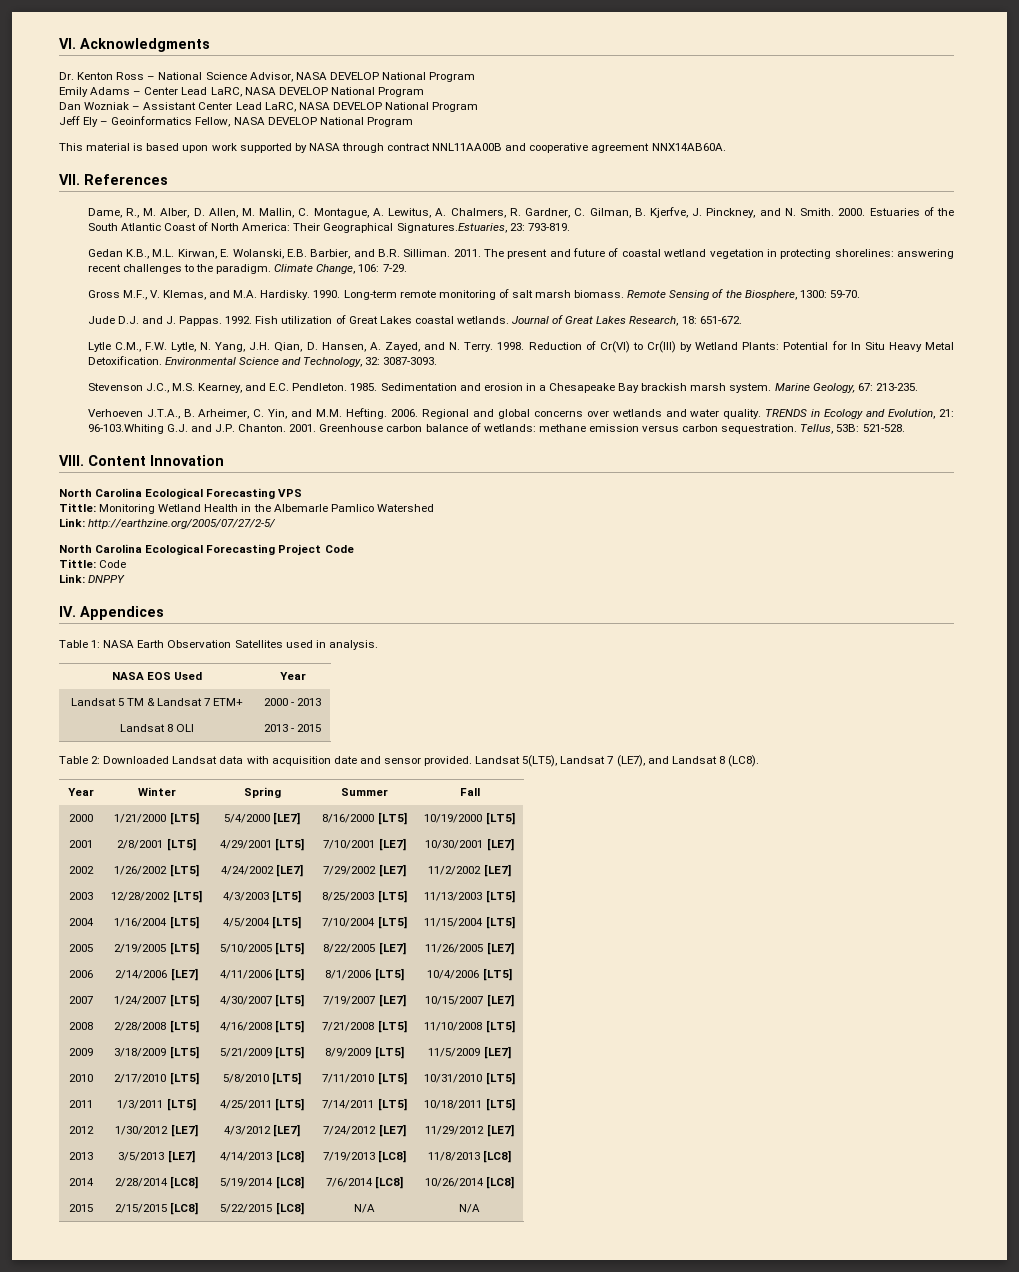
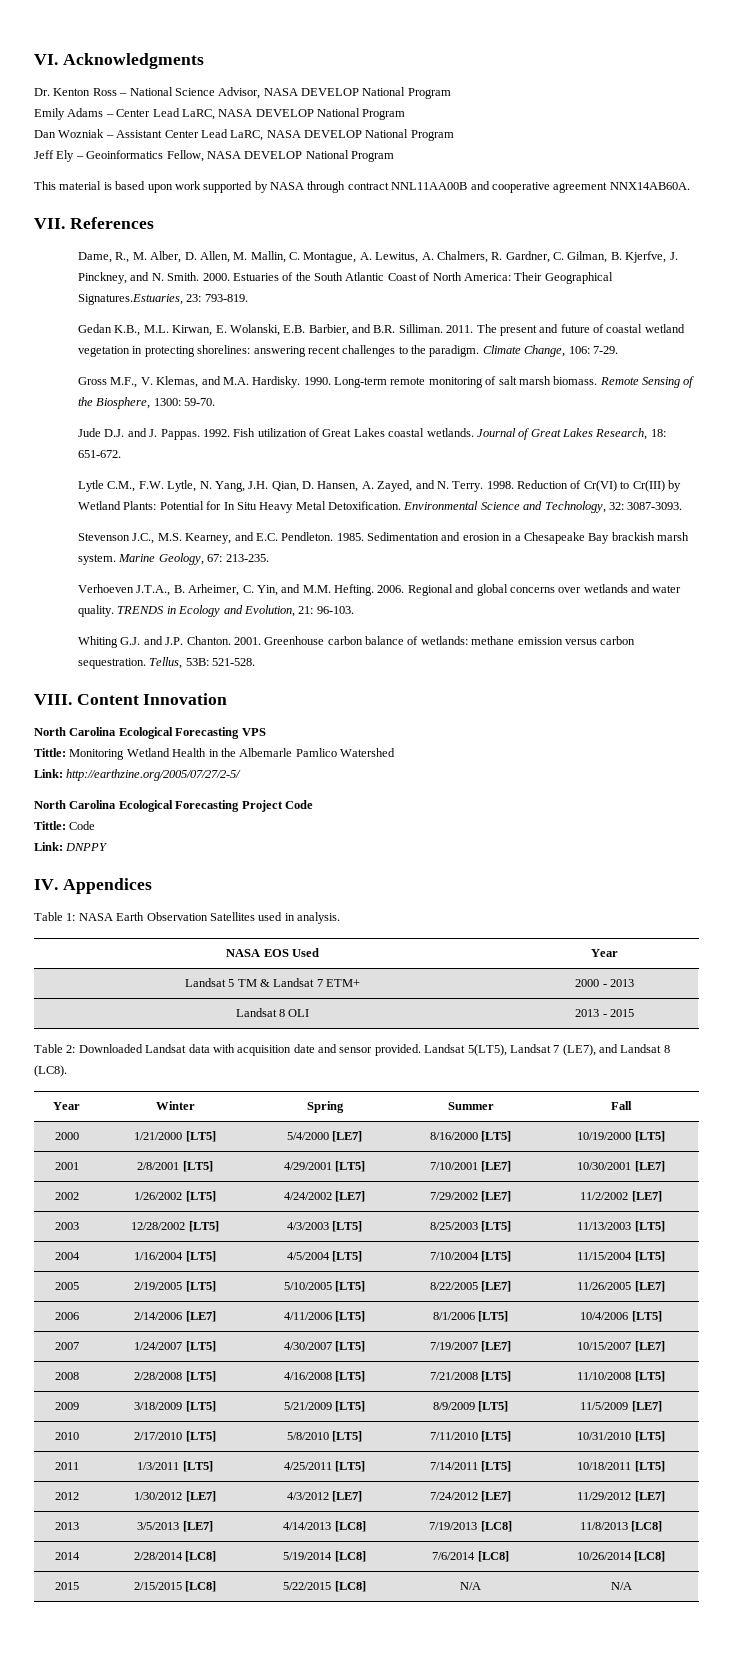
- TRENDS in Ecology and Evolution, 21: 96-103.Whiting G.J. and J.P. Chanton.
+ TRENDS in Ecology and Evolution, 21: 96-103.
+ Whiting G.J. and J.P. Chanton.

